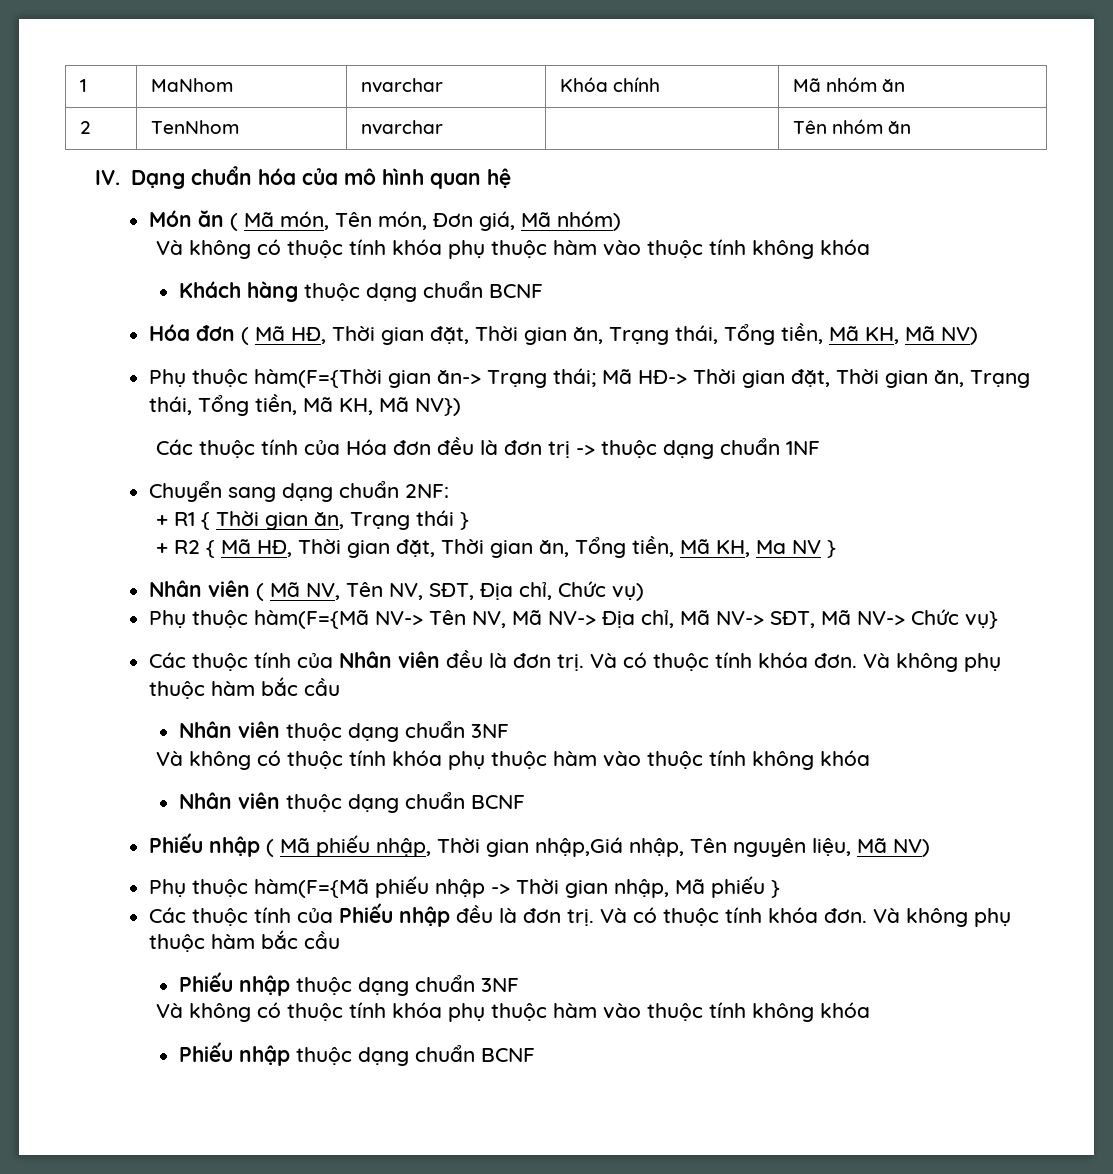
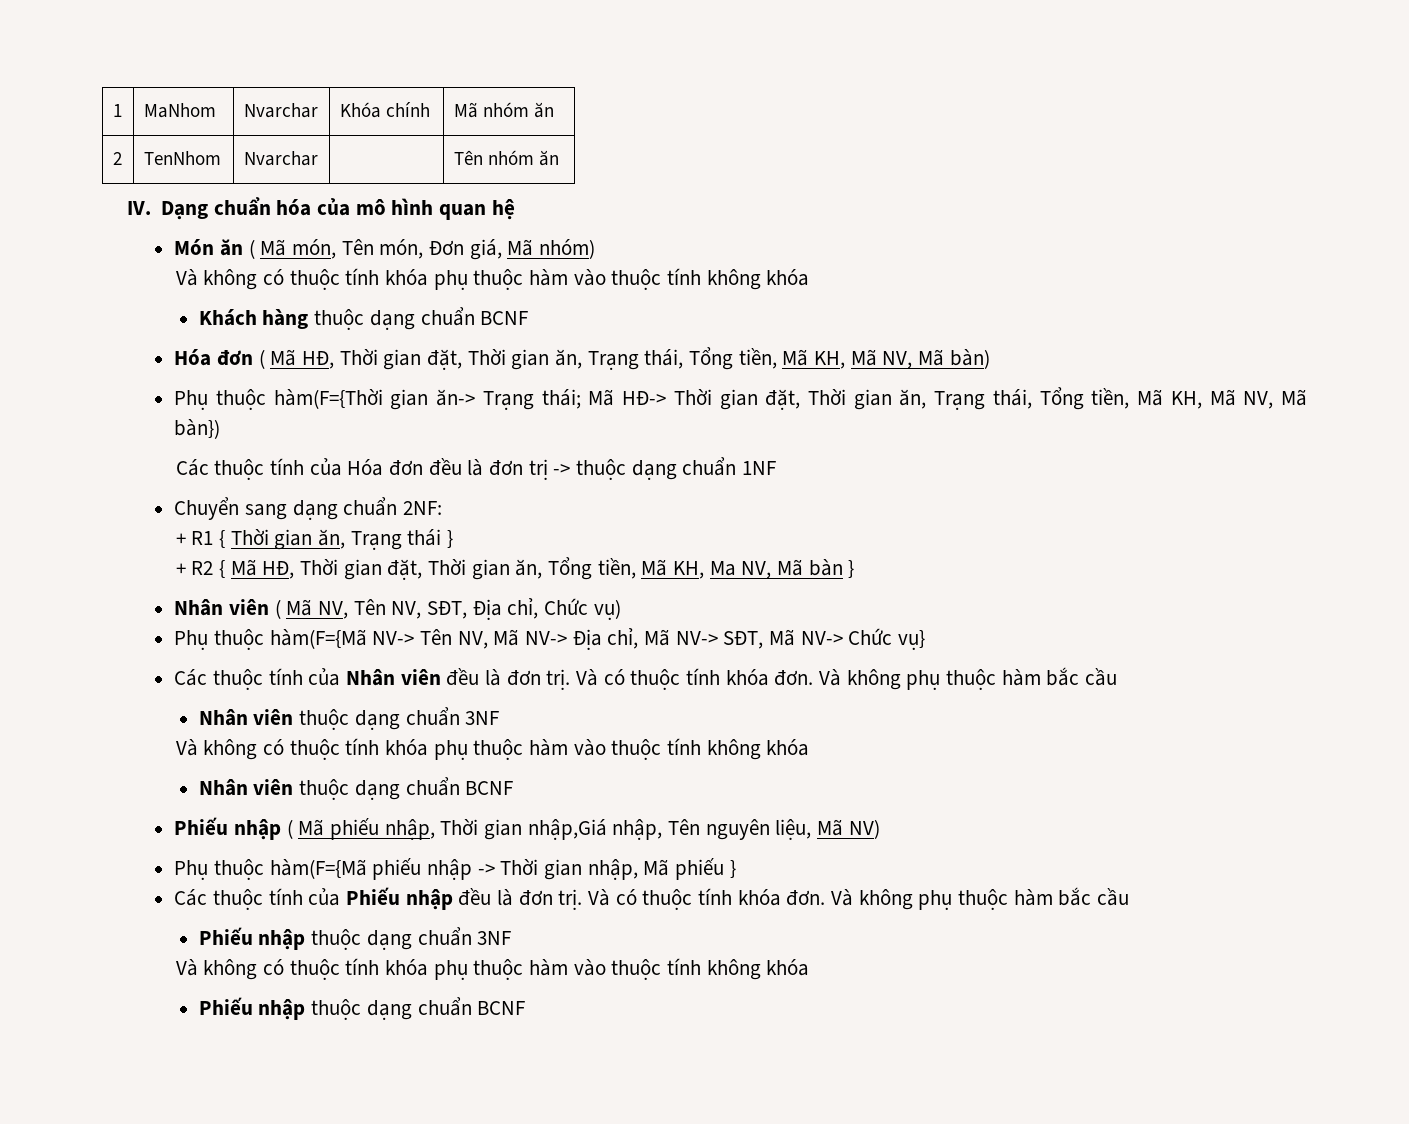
- 1 | MaNhom | nvarchar | Khóa chính | Mã nhóm ăn
+ 1 | MaNhom | Nvarchar | Khóa chính | Mã nhóm ăn
- 2 | TenNhom | nvarchar | | Tên nhóm ăn
+ 2 | TenNhom | Nvarchar | | Tên nhóm ăn
- Hóa đơn ( Mã HĐ, Thời gian đặt, Thời gian ăn, Trạng thái, Tổng tiền, Mã KH, Mã NV)
+ Hóa đơn ( Mã HĐ, Thời gian đặt, Thời gian ăn, Trạng thái, Tổng tiền, Mã KH, Mã NV, Mã bàn)
- Phụ thuộc hàm(F={Thời gian ăn-> Trạng thái; Mã HĐ-> Thời gian đặt, Thời gian ăn, Trạng thái, Tổng tiền, Mã KH, Mã NV})
+ Phụ thuộc hàm(F={Thời gian ăn-> Trạng thái; Mã HĐ-> Thời gian đặt, Thời gian ăn, Trạng thái, Tổng tiền, Mã KH, Mã NV, Mã bàn})
- + R2 { Mã HĐ, Thời gian đặt, Thời gian ăn, Tổng tiền, Mã KH, Ma NV }
+ + R2 { Mã HĐ, Thời gian đặt, Thời gian ăn, Tổng tiền, Mã KH, Ma NV, Mã bàn }

